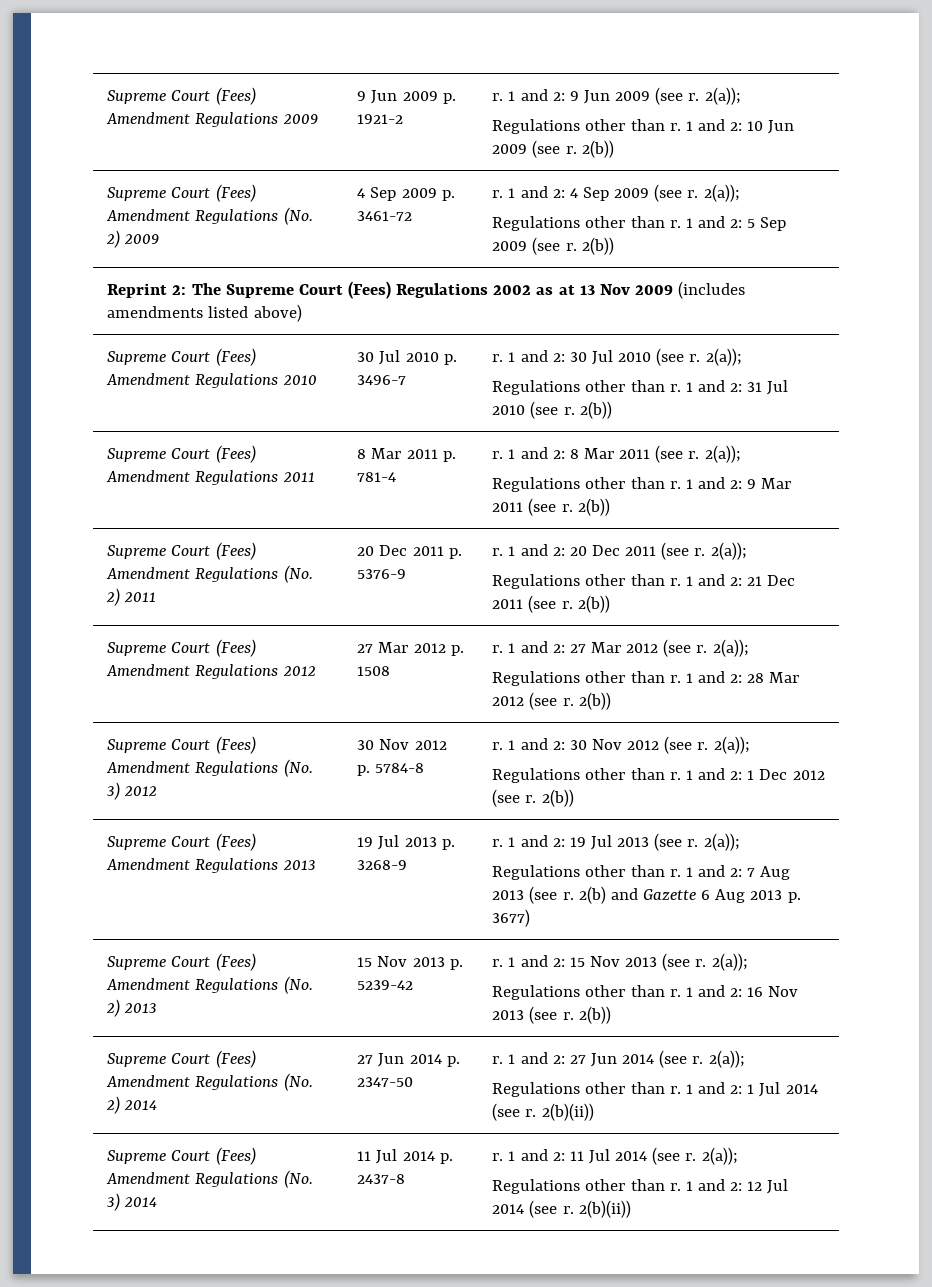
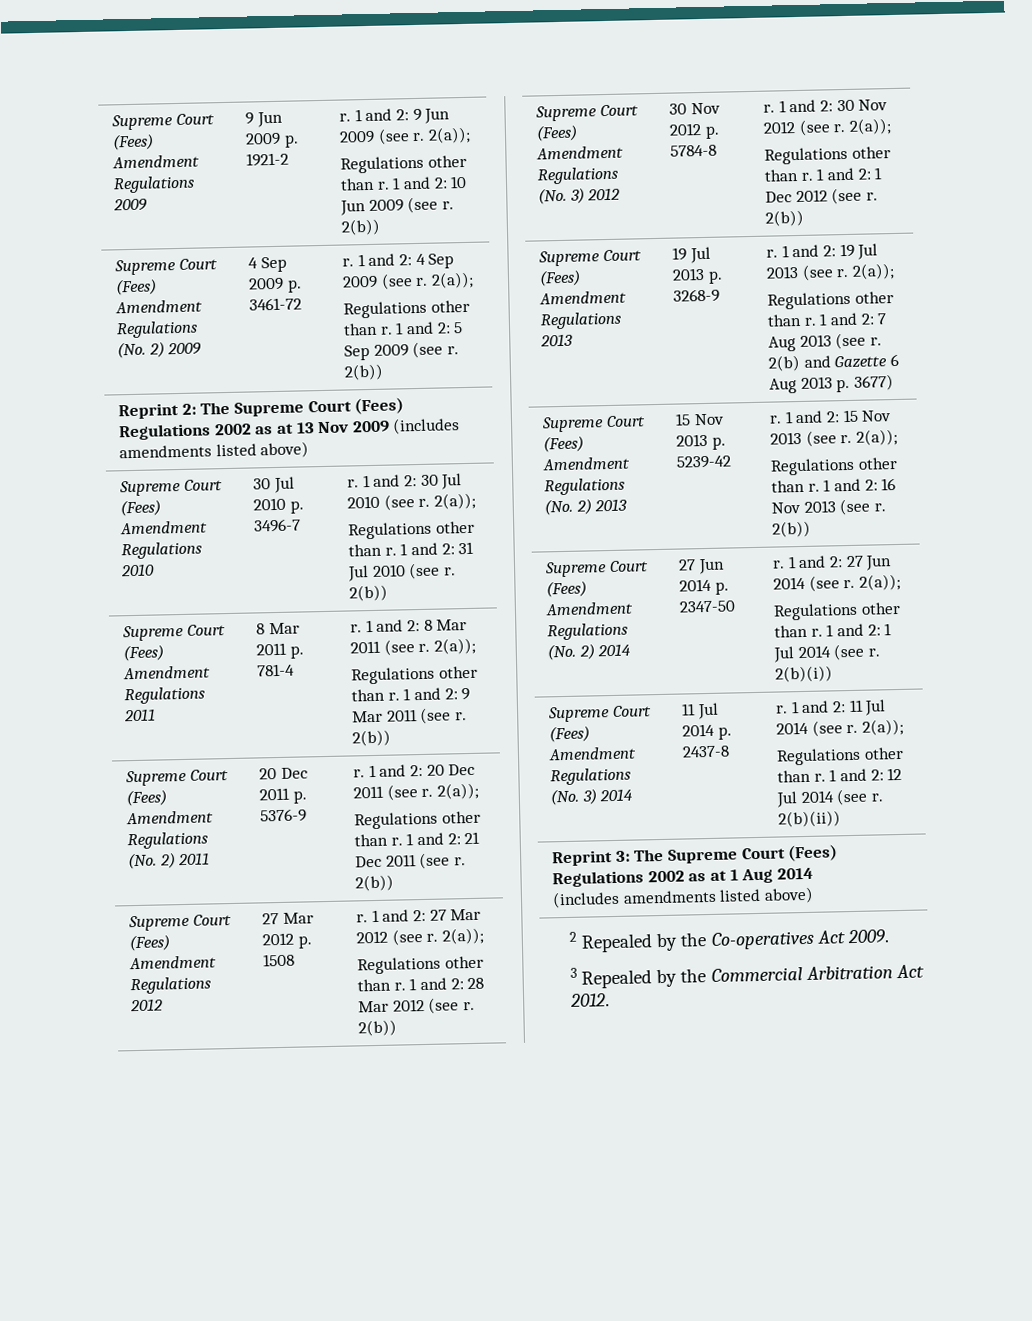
  Supreme Court (Fees) Amendment Regulations (No. 2) 2014 | 27 Jun 2014 p. 2347-50 | r. 1 and 2: 27 Jun 2014 (see r. 2(a));
- Regulations other than r. 1 and 2: 1 Jul 2014 (see r. 2(b)(ii))
+ Regulations other than r. 1 and 2: 1 Jul 2014 (see r. 2(b)(i))
+ Reprint 3: The Supreme Court (Fees) Regulations 2002 as at 1 Aug 2014
+ (includes amendments listed above)
+ 2 Repealed by the Co-operatives Act 2009.
+ 3 Repealed by the Commercial Arbitration Act 2012.

